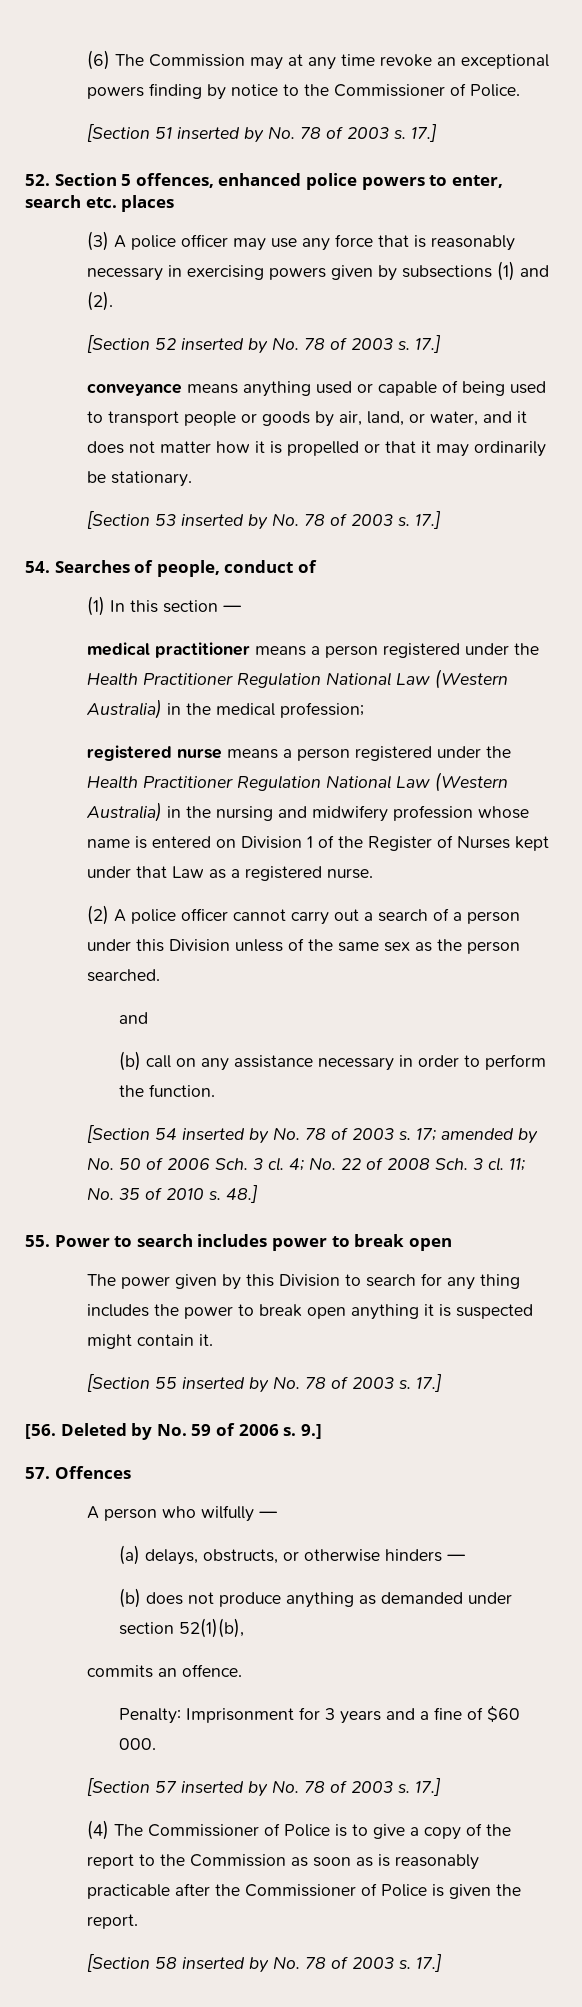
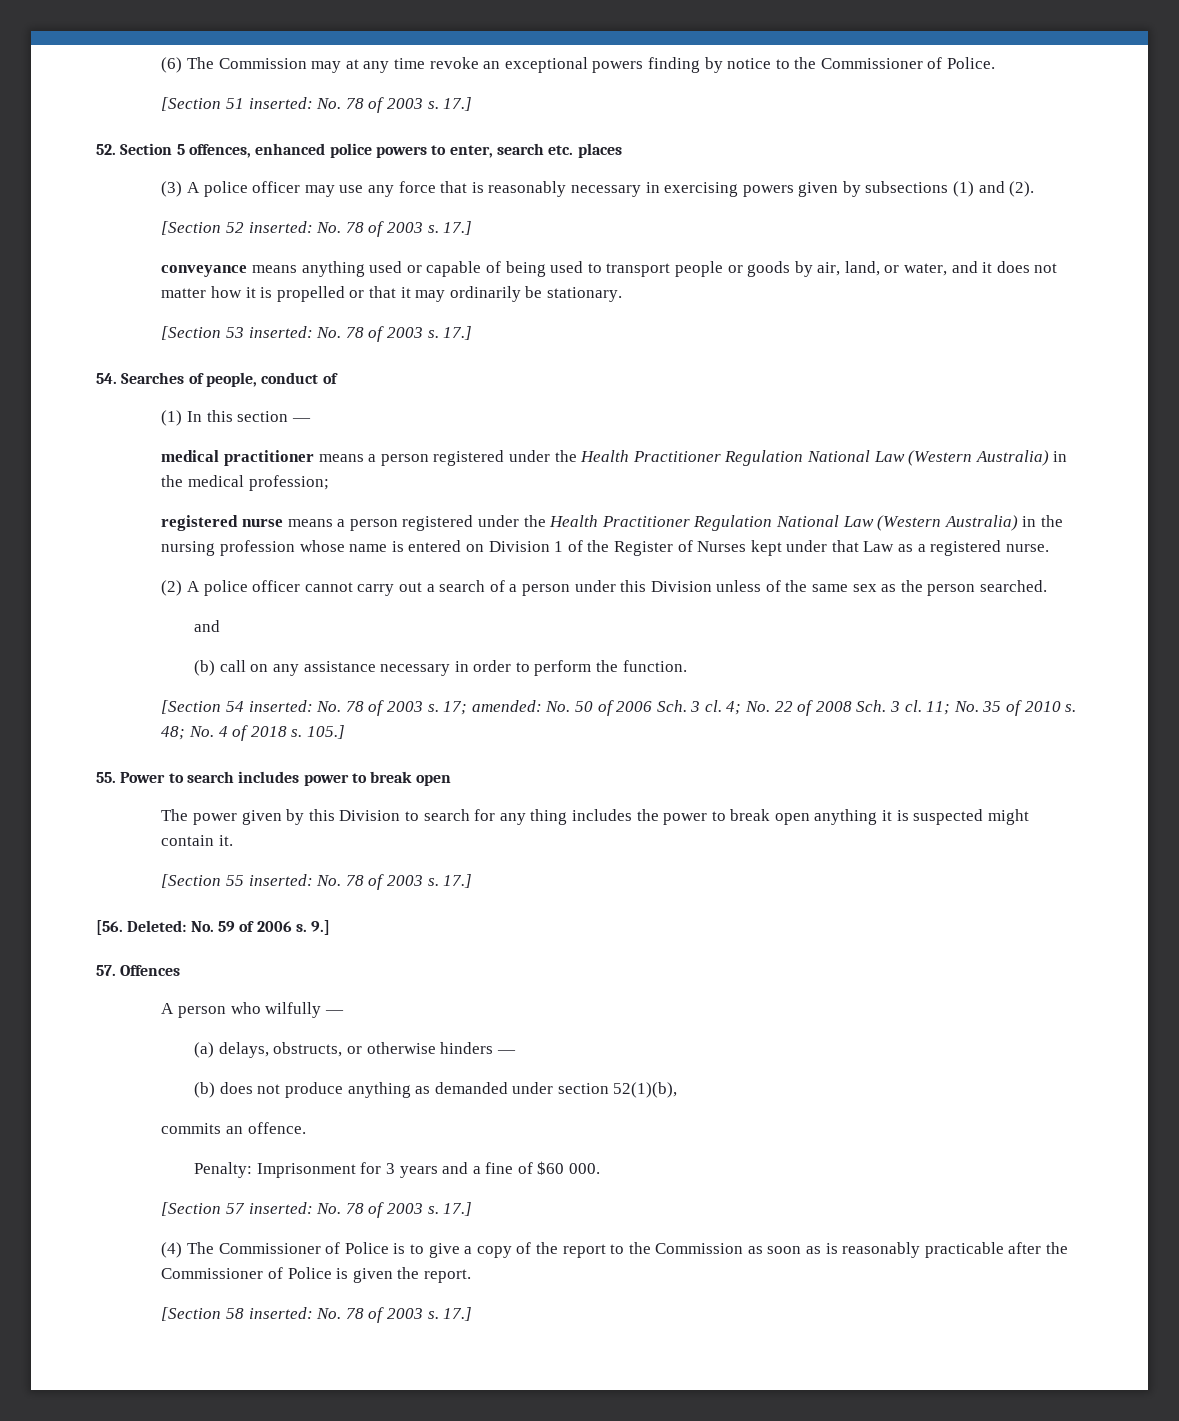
- [Section 51 inserted by No. 78 of 2003 s.
+ [Section 51 inserted: No. 78 of 2003 s.
- [Section 52 inserted by No. 78 of 2003 s.
+ [Section 52 inserted: No. 78 of 2003 s.
- [Section 53 inserted by No. 78 of 2003 s.
+ [Section 53 inserted: No. 78 of 2003 s.
- registered nurse means a person registered under the Health Practitioner Regulation National Law (Western Australia) in the nursing and midwifery profession whose name is entered on Division 1 of the Register of Nurses kept under that Law as a registered nurse.
+ registered nurse means a person registered under the Health Practitioner Regulation National Law (Western Australia) in the nursing profession whose name is entered on Division 1 of the Register of Nurses kept under that Law as a registered nurse.
- [Section 54 inserted by No. 78 of 2003 s.
+ [Section 54 inserted: No. 78 of 2003 s.
- 17; amended by No. 50 of 2006 Sch. 3 cl.
+ 17; amended: No. 50 of 2006 Sch. 3 cl.
- 48.]
+ 48; No. 4 of 2018 s. 105.]
- [Section 55 inserted by No. 78 of 2003 s.
+ [Section 55 inserted: No. 78 of 2003 s.
- [56. Deleted by No. 59 of 2006 s.
+ [56. Deleted: No. 59 of 2006 s.
- [Section 57 inserted by No. 78 of 2003 s.
+ [Section 57 inserted: No. 78 of 2003 s.
- [Section 58 inserted by No. 78 of 2003 s.
+ [Section 58 inserted: No. 78 of 2003 s.

